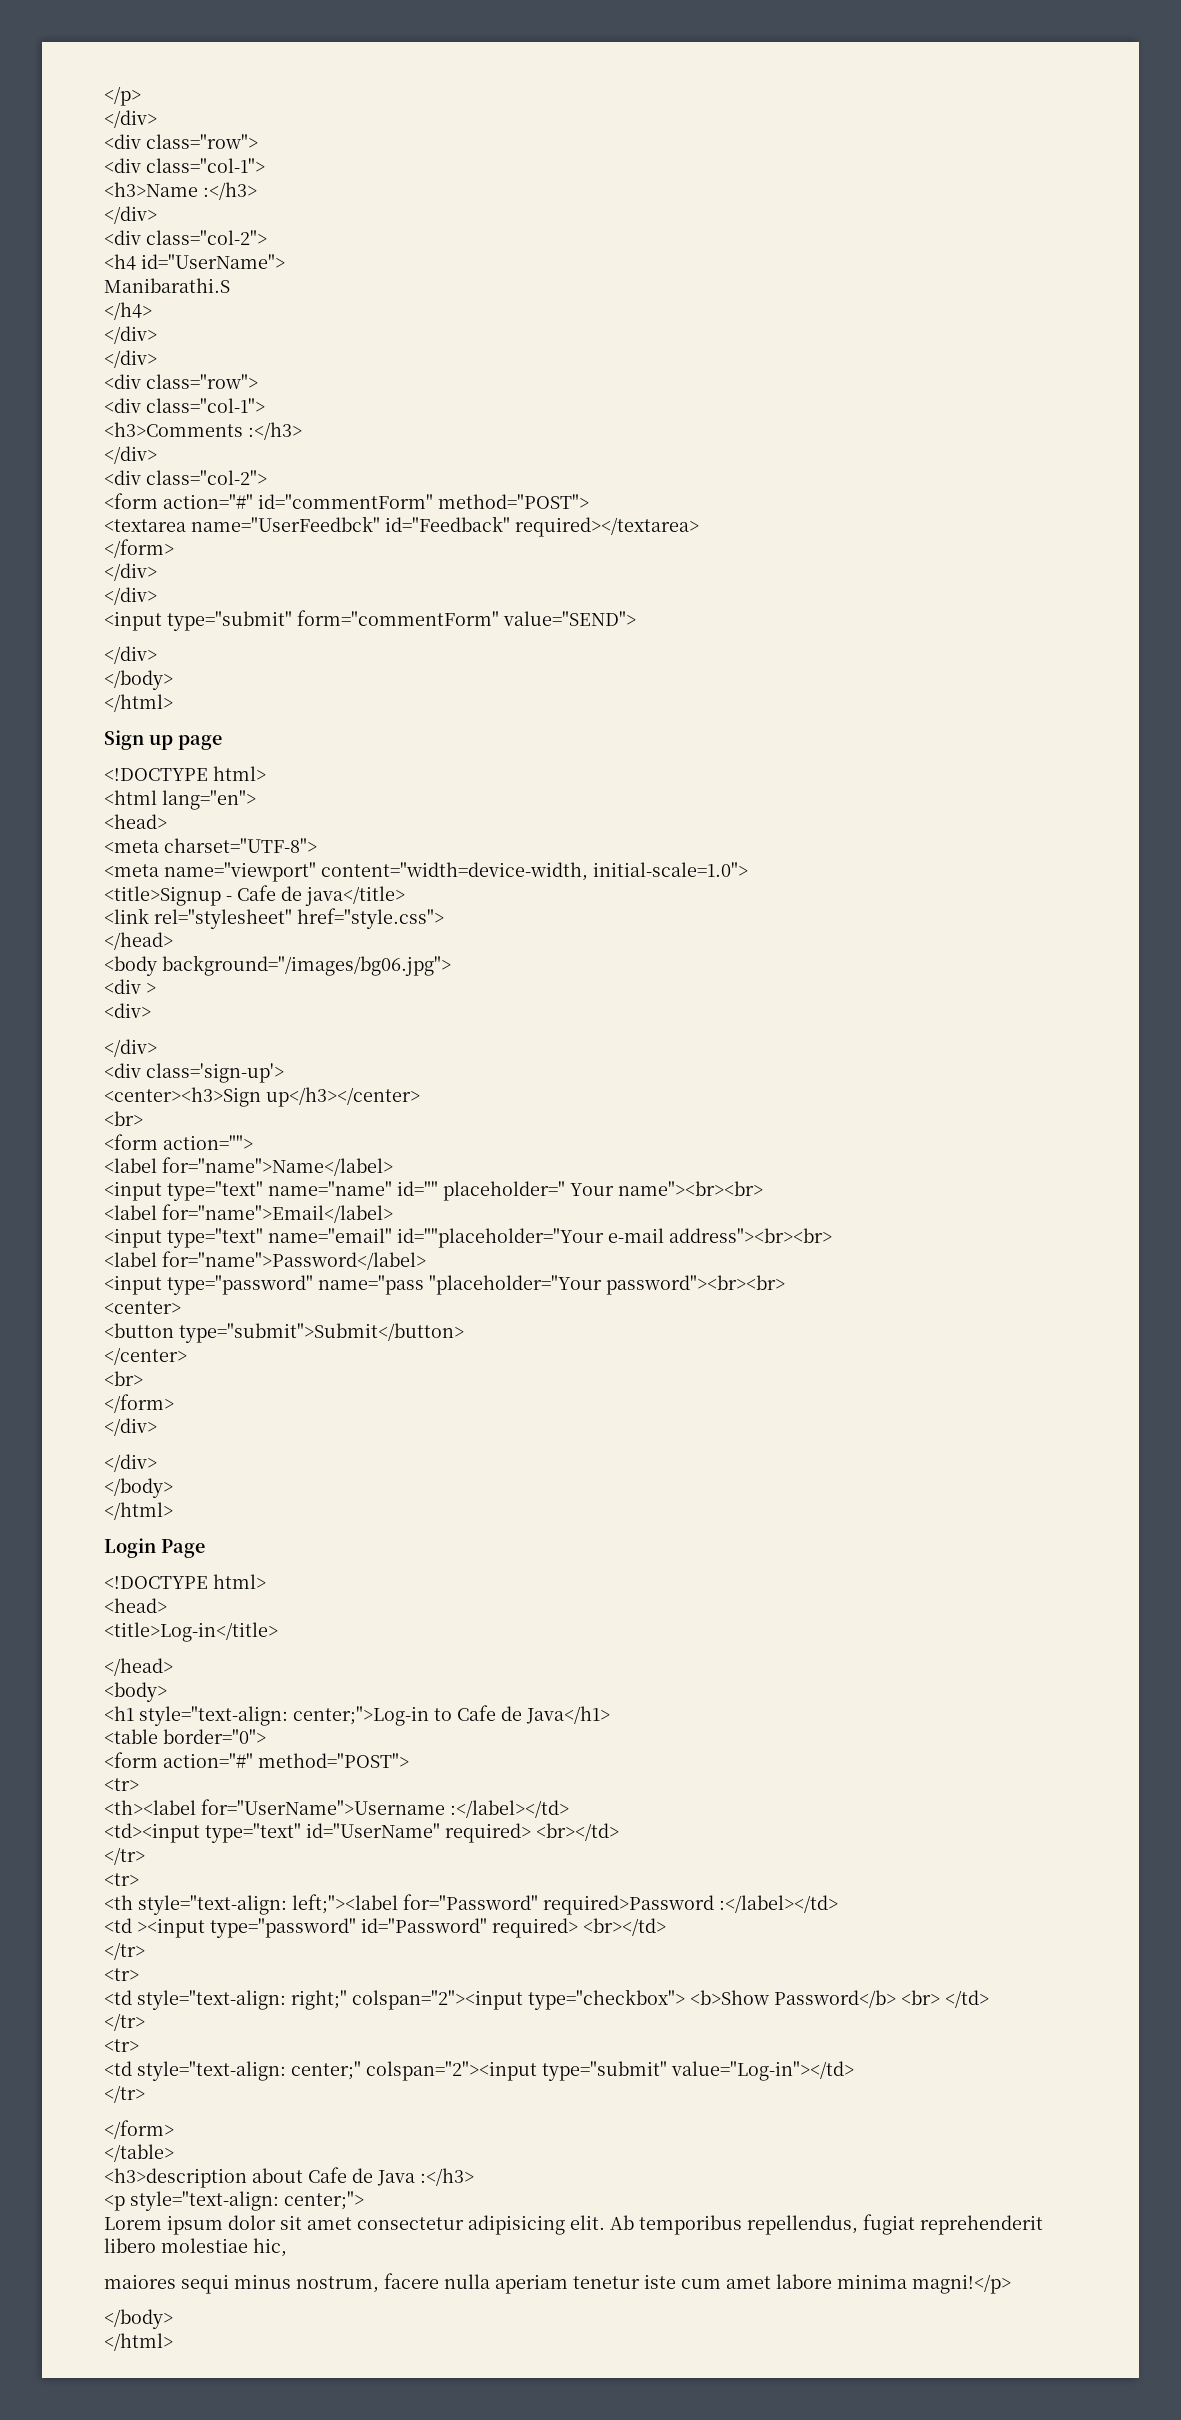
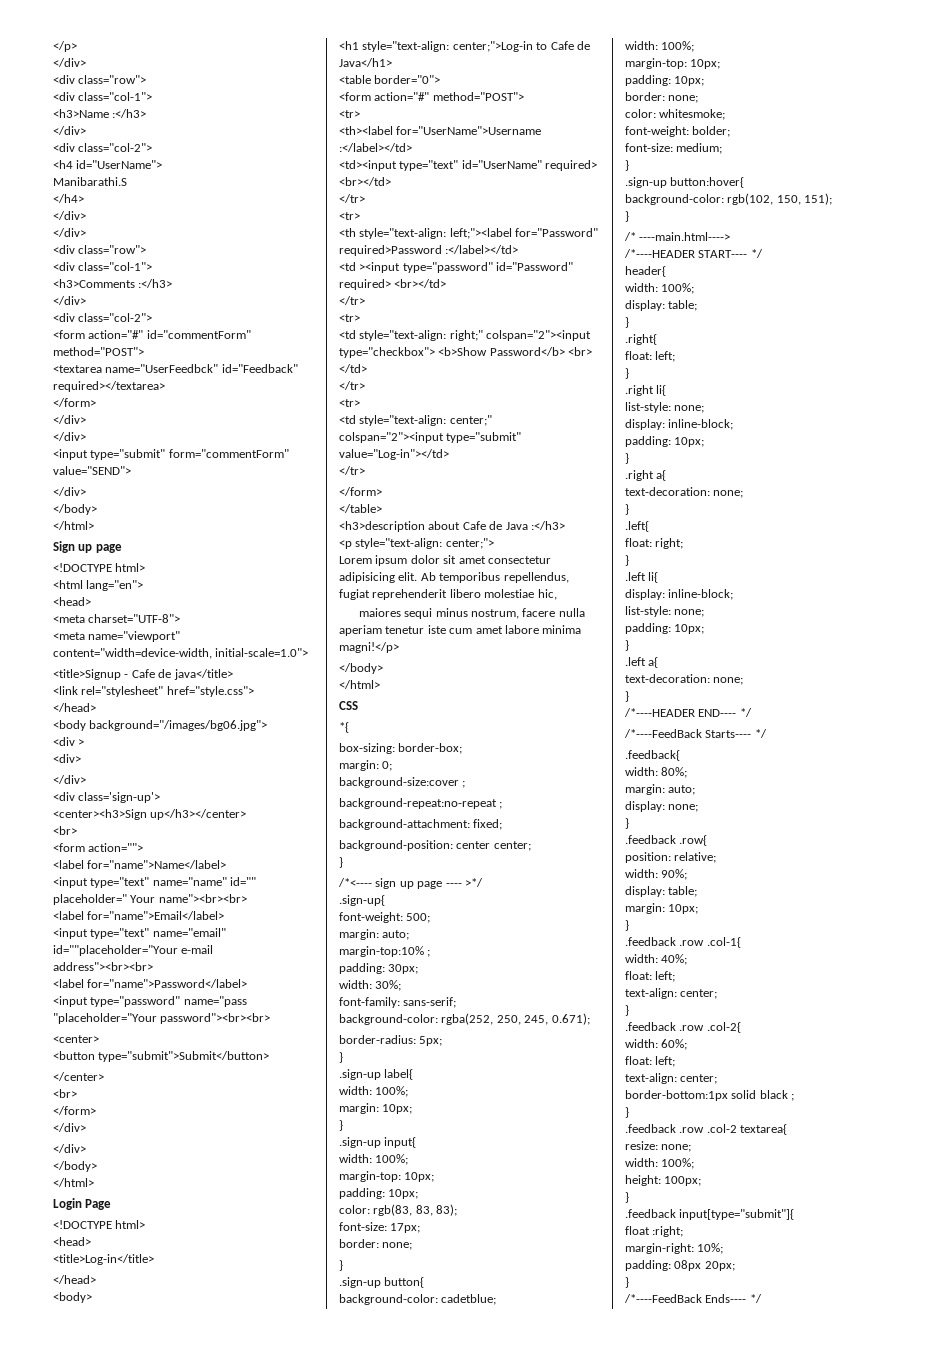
+ CSS
+ *{
+ box-sizing: border-box;
+ margin: 0;
+ background-size:cover ;
+ background-repeat:no-repeat ;
+ background-attachment: fixed;
+ background-position: center center;
+ }
+ /*<---- sign up page ---- >*/
+ .sign-up{
+ font-weight: 500;
+ margin: auto;
+ margin-top:10% ;
+ padding: 30px;
+ width: 30%;
+ font-family: sans-serif;
+ background-color: rgba(252, 250, 245, 0.671);
+ border-radius: 5px;
+ }
+ .sign-up label{
+ width: 100%;
+ margin: 10px;
+ }
+ .sign-up input{
+ width: 100%;
+ margin-top: 10px;
+ padding: 10px;
+ color: rgb(83, 83, 83);
+ font-size: 17px;
+ border: none;
+ }
+ .sign-up button{
+ background-color: cadetblue;
+ width: 100%;
+ margin-top: 10px;
+ padding: 10px;
+ border: none;
+ color: whitesmoke;
+ font-weight: bolder;
+ font-size: medium;
+ }
+ .sign-up button:hover{
+ background-color: rgb(102, 150, 151);
+ }
+ /* ----main.html---->
+ /*----HEADER START---- */
+ header{
+ width: 100%;
+ display: table;
+ }
+ .right{
+ float: left;
+ }
+ .right li{
+ list-style: none;
+ display: inline-block;
+ padding: 10px;
+ }
+ .right a{
+ text-decoration: none;
+ }
+ .left{
+ float: right;
+ }
+ .left li{
+ display: inline-block;
+ list-style: none;
+ padding: 10px;
+ }
+ .left a{
+ text-decoration: none;
+ }
+ /*----HEADER END---- */
+ /*----FeedBack Starts---- */
+ .feedback{
+ width: 80%;
+ margin: auto;
+ display: none;
+ }
+ .feedback .row{
+ position: relative;
+ width: 90%;
+ display: table;
+ margin: 10px;
+ }
+ .feedback .row .col-1{
+ width: 40%;
+ float: left;
+ text-align: center;
+ }
+ .feedback .row .col-2{
+ width: 60%;
+ float: left;
+ text-align: center;
+ border-bottom:1px solid black ;
+ }
+ .feedback .row .col-2 textarea{
+ resize: none;
+ width: 100%;
+ height: 100px;
+ }
+ .feedback input[type="submit"]{
+ float :right;
+ margin-right: 10%;
+ padding: 08px 20px;
+ }
+ /*----FeedBack Ends---- */

